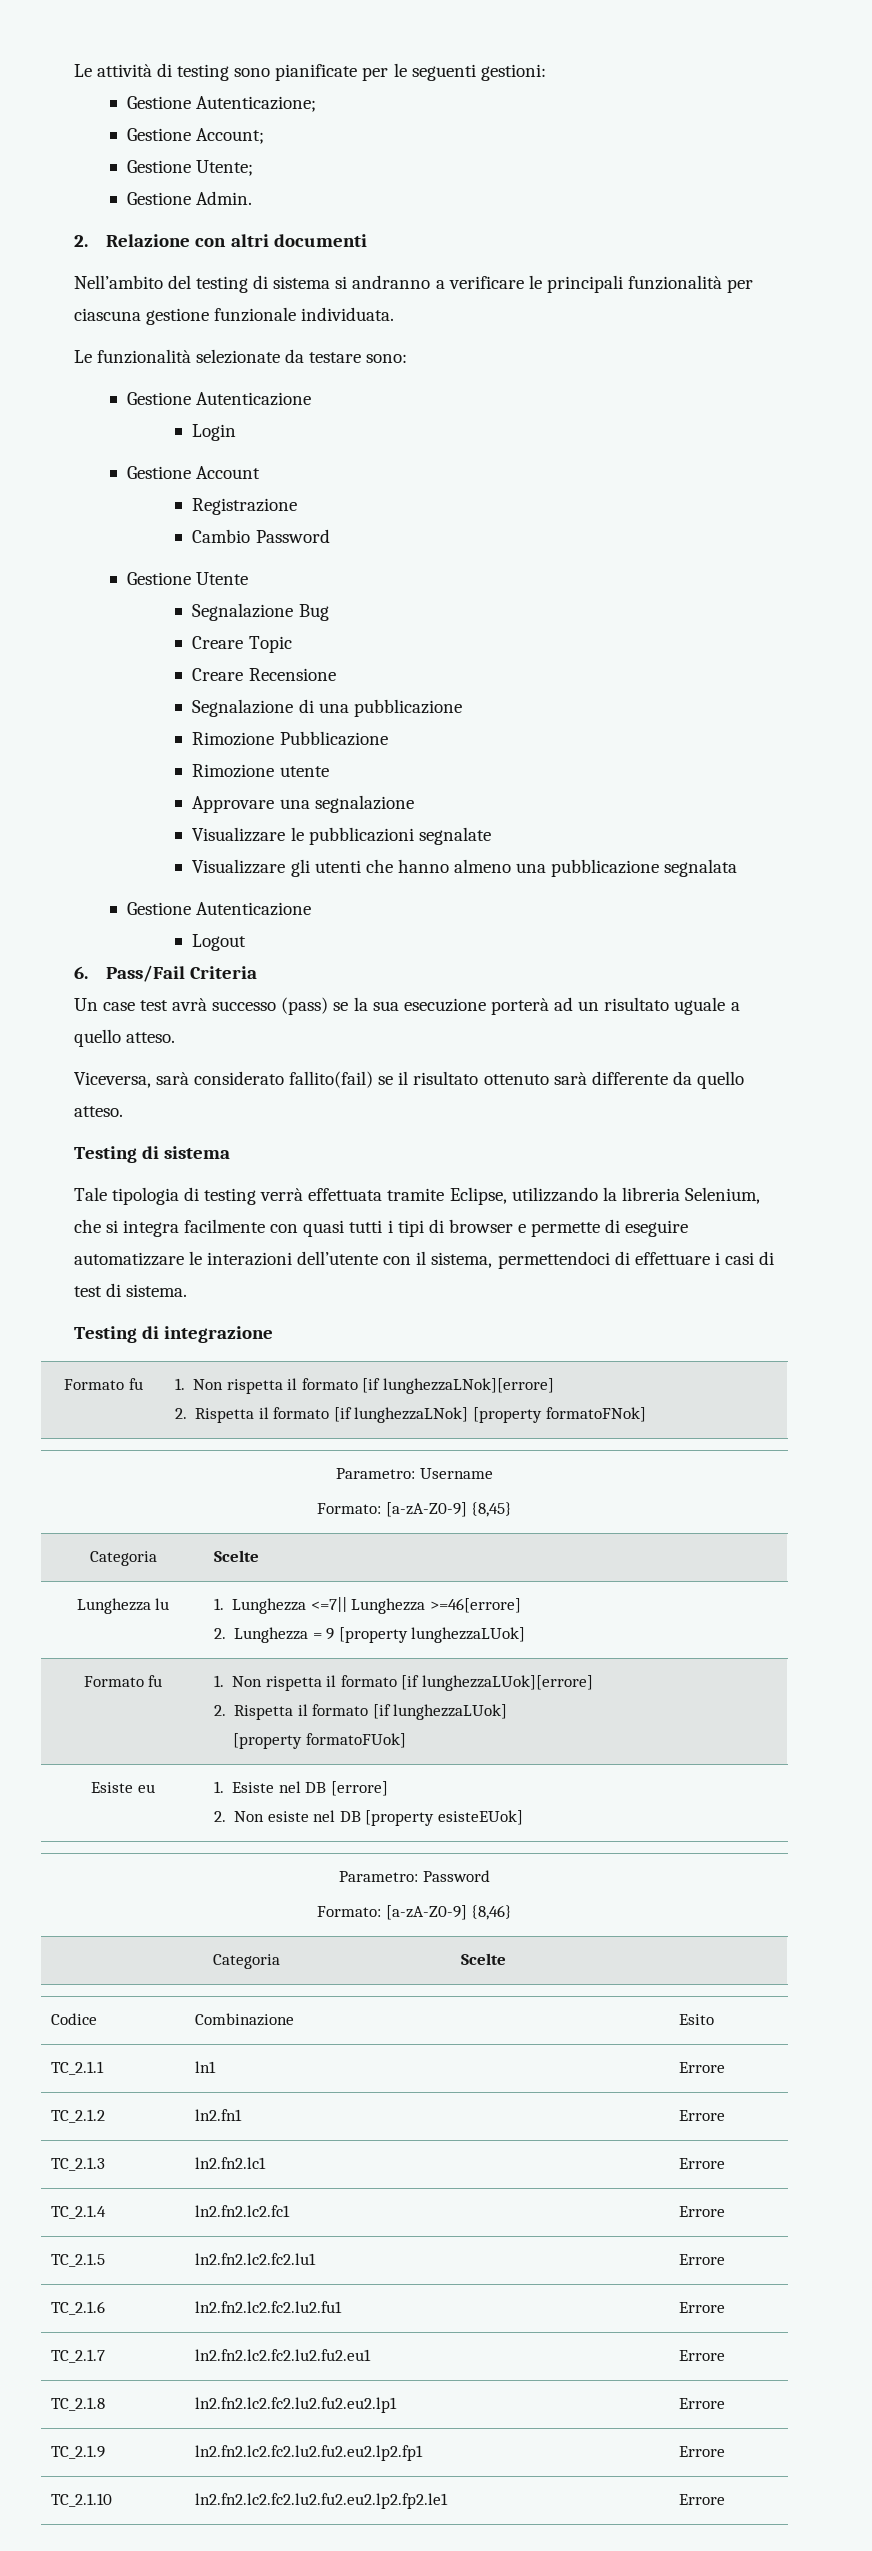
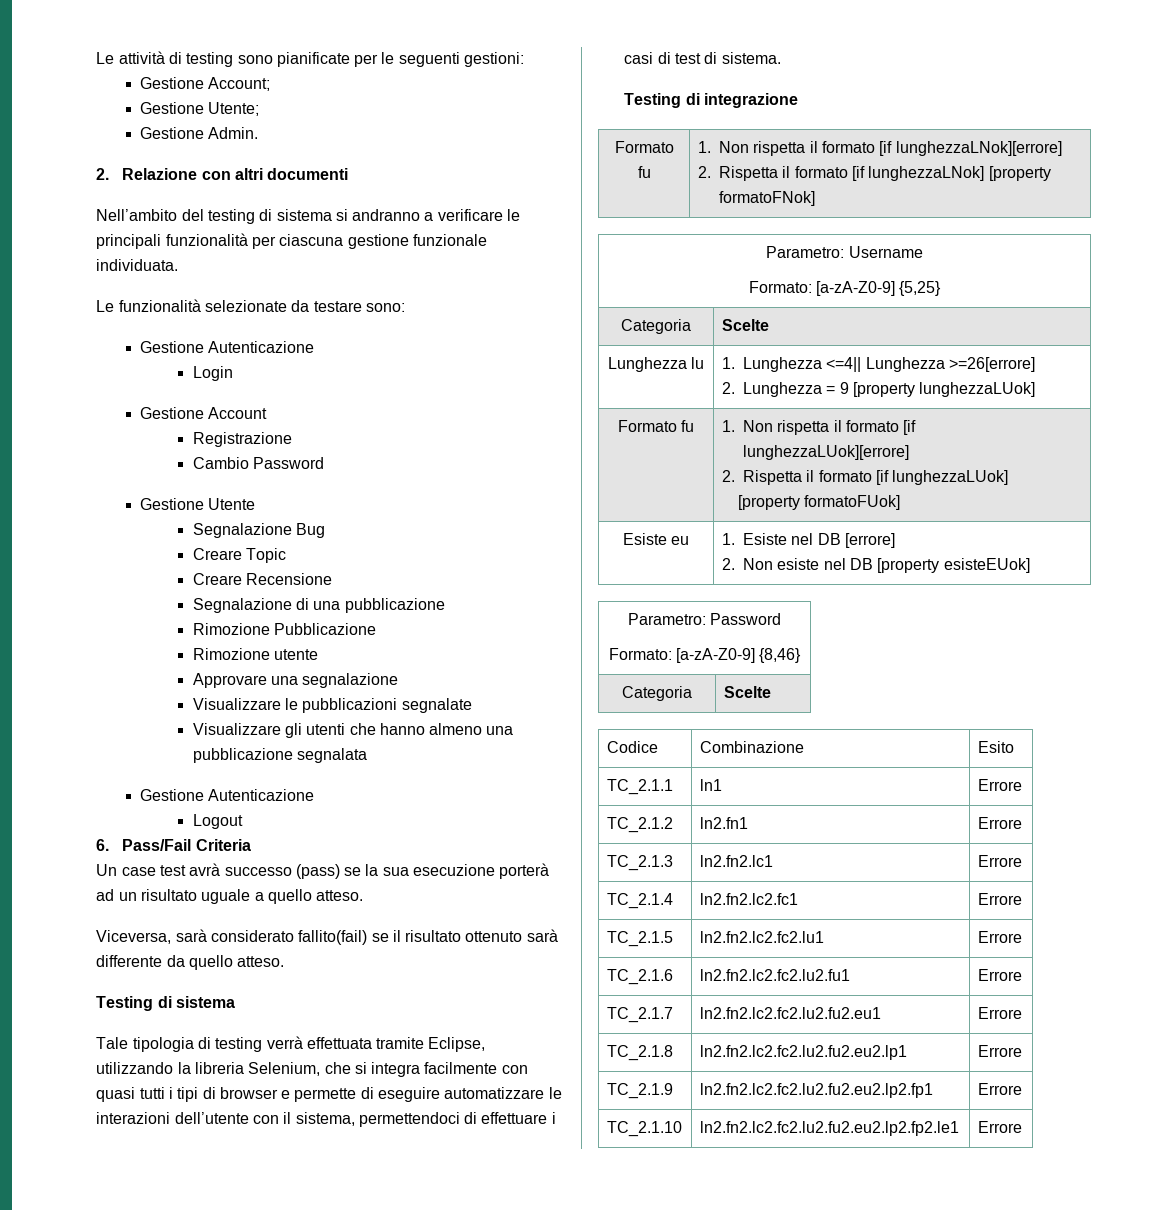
- Gestione Autenticazione;
  Parametro: Username
- Formato: [a-zA-Z0-9] {8,45}
+ Formato: [a-zA-Z0-9] {5,25}
- Lunghezza lu | 1. Lunghezza <=7|| Lunghezza >=46[errore]
+ Lunghezza lu | 1. Lunghezza <=4|| Lunghezza >=26[errore]

